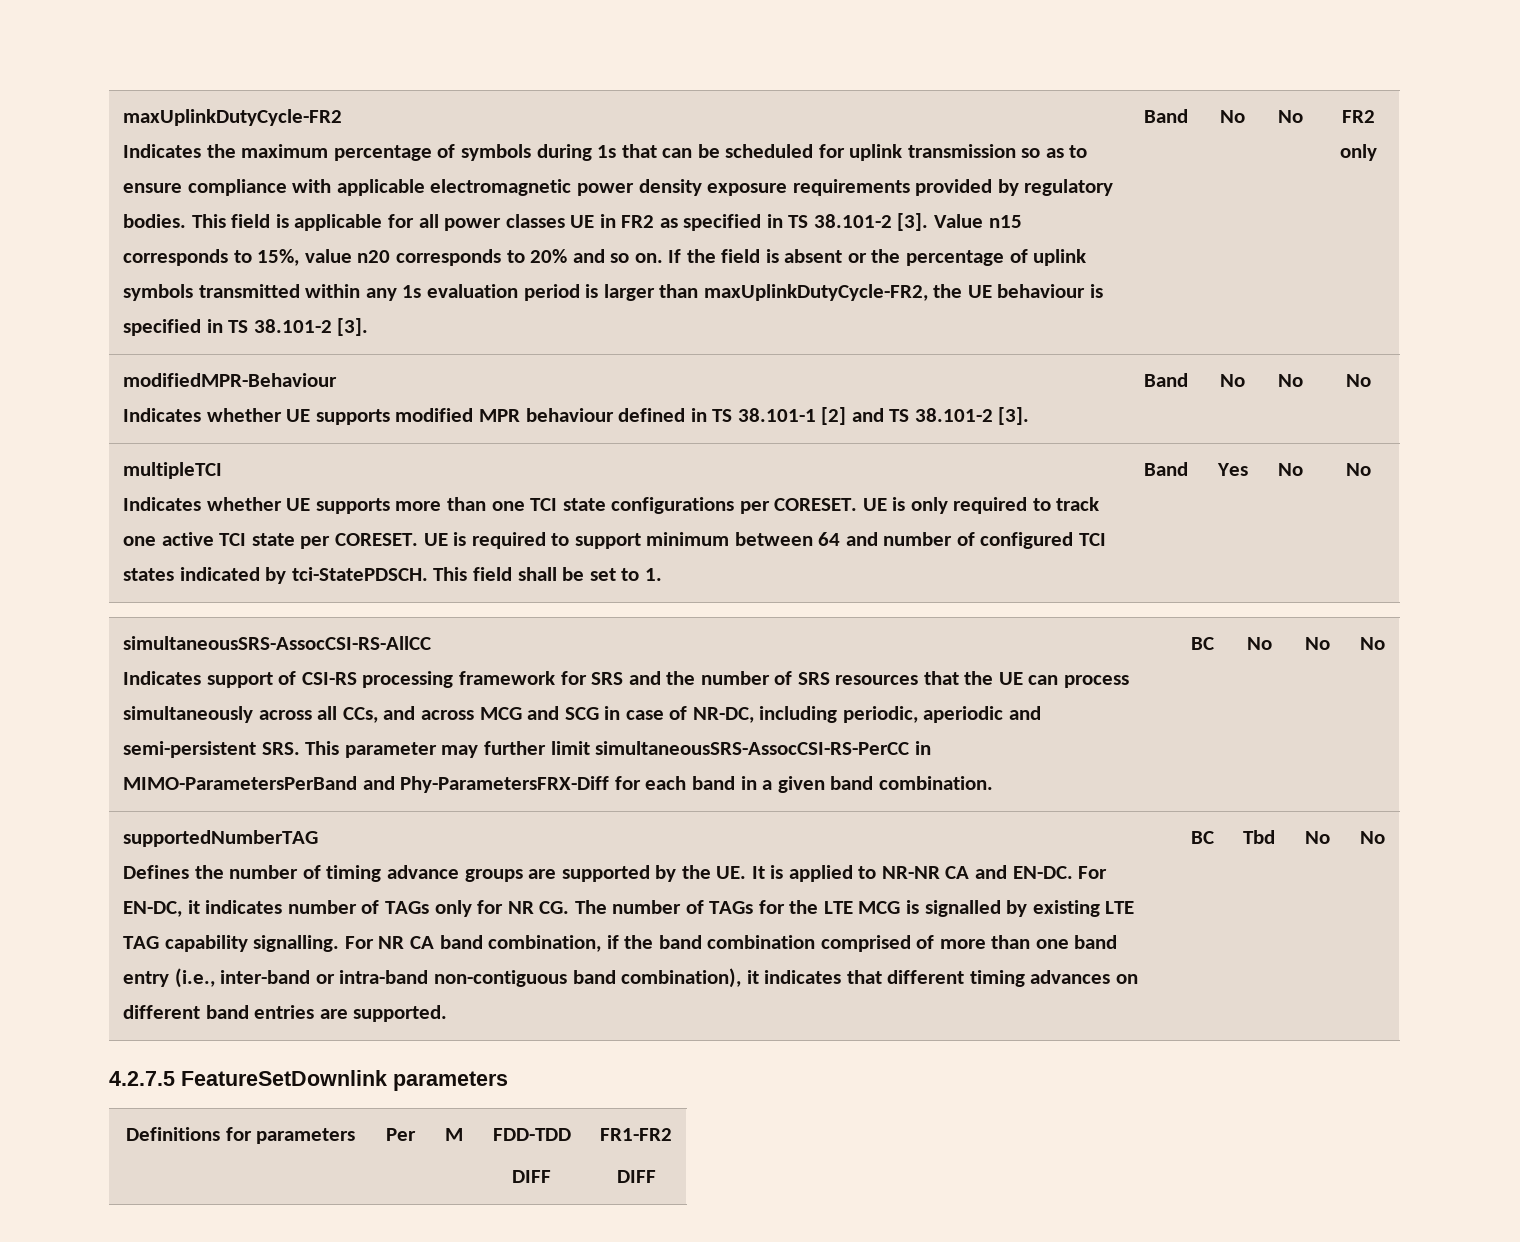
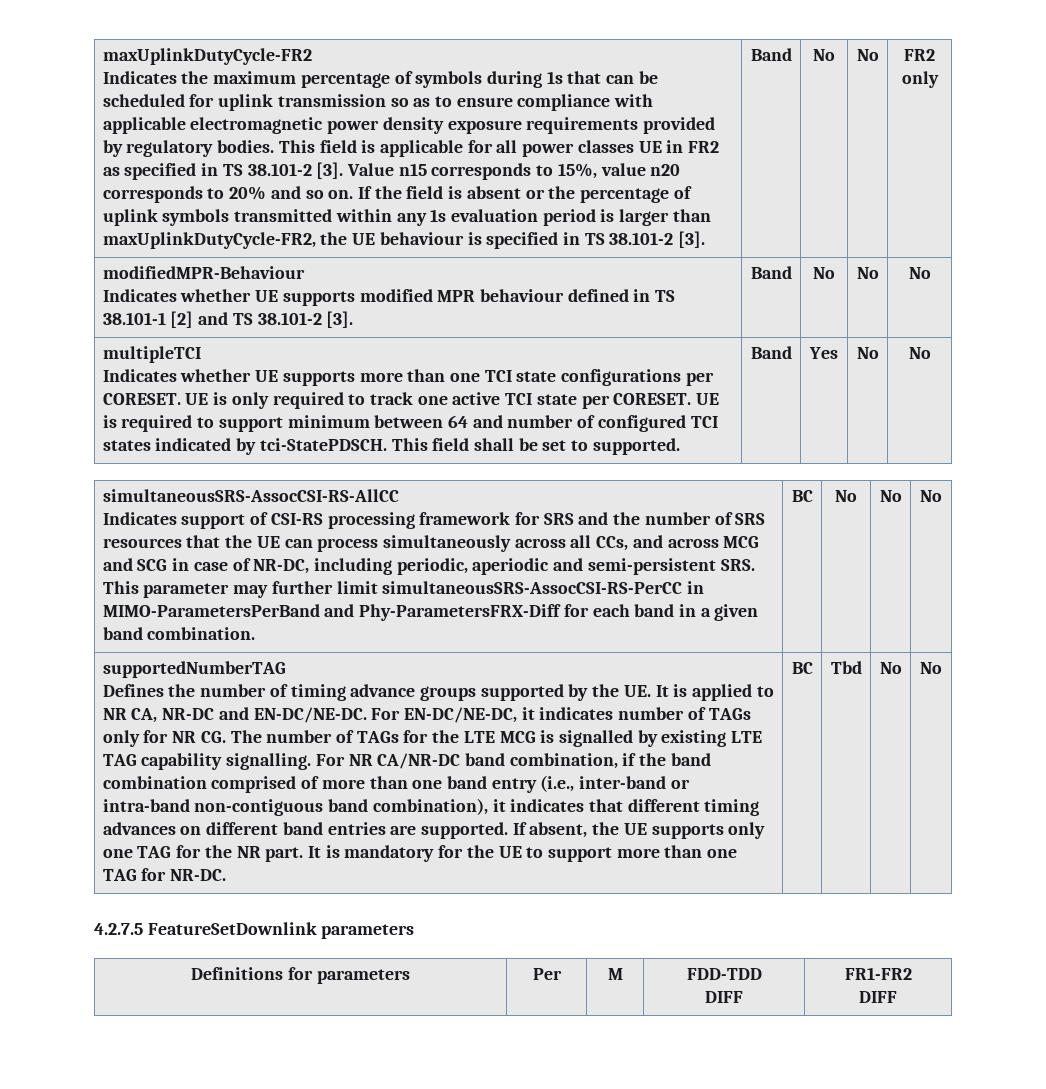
- This field shall be set to 1.
+ This field shall be set to supported.
- Defines the number of timing advance groups are supported by the UE. It is applied to NR-NR CA and EN-DC. For EN-DC, it indicates number of TAGs only for NR CG. The number of TAGs for the LTE MCG is signalled by existing LTE TAG capability signalling.
+ Defines the number of timing advance groups supported by the UE. It is applied to NR CA, NR-DC and EN-DC/NE-DC. For EN-DC/NE-DC, it indicates number of TAGs only for NR CG. The number of TAGs for the LTE MCG is signalled by existing LTE TAG capability signalling.
- For NR CA band combination, if the band combination comprised of more than one band entry (i.e., inter-band or intra-band non-contiguous band combination), it indicates that different timing advances on different band entries are supported.
+ For NR CA/NR-DC band combination, if the band combination comprised of more than one band entry (i.e., inter-band or intra-band non-contiguous band combination), it indicates that different timing advances on different band entries are supported. If absent, the UE supports only one TAG for the NR part. It is mandatory for the UE to support more than one TAG for NR-DC.

